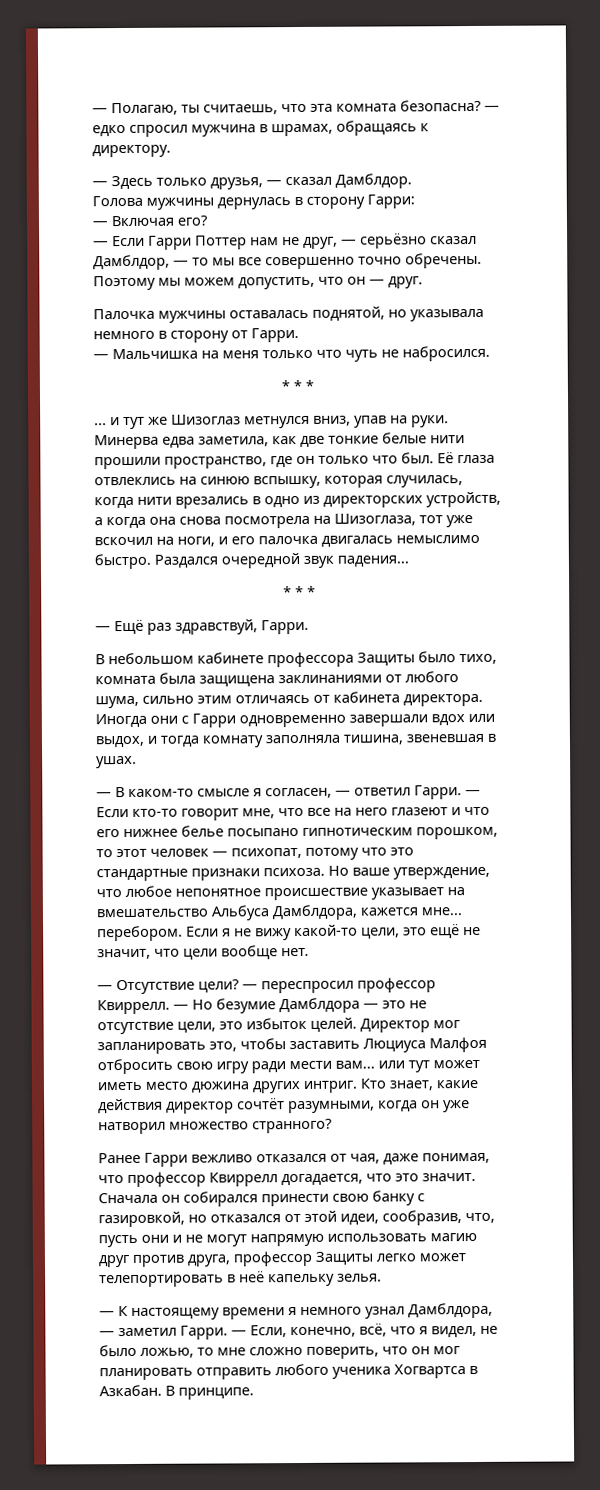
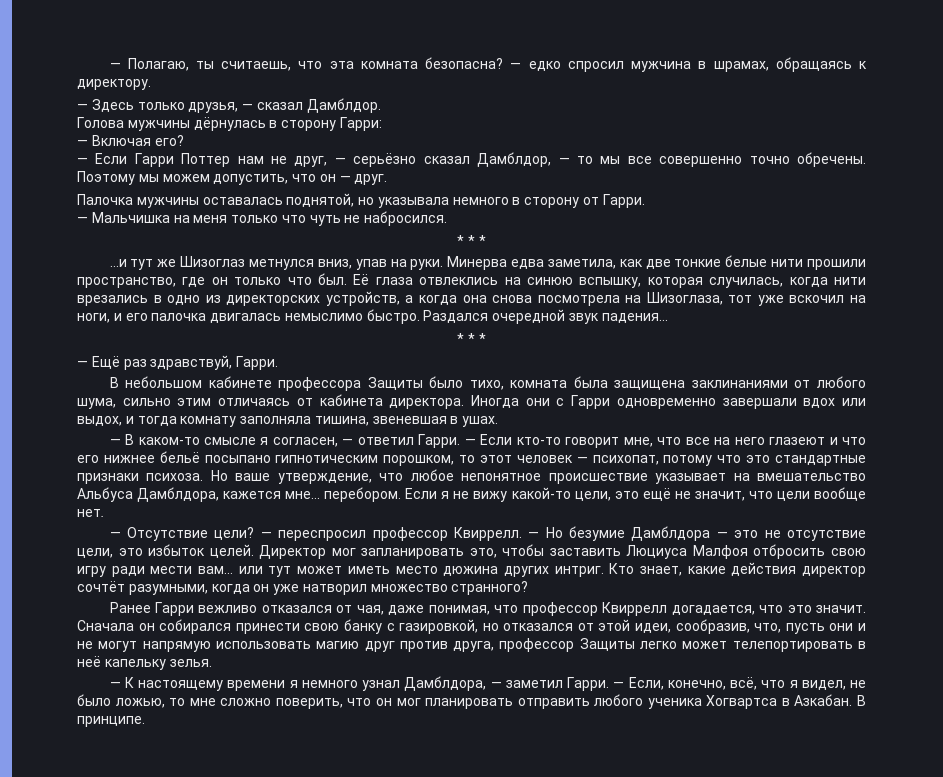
- Голова мужчины дернулась в сторону Гарри:
+ Голова мужчины дёрнулась в сторону Гарри:
- ... и тут же Шизоглаз метнулся вниз, упав на руки.
+ ...и тут же Шизоглаз метнулся вниз, упав на руки.
- — Если кто-то говорит мне, что все на него глазеют и что его нижнее белье посыпано гипнотическим порошком, то этот человек — психопат, потому что это стандартные признаки психоза.
+ — Если кто-то говорит мне, что все на него глазеют и что его нижнее бельё посыпано гипнотическим порошком, то этот человек — психопат, потому что это стандартные признаки психоза.

